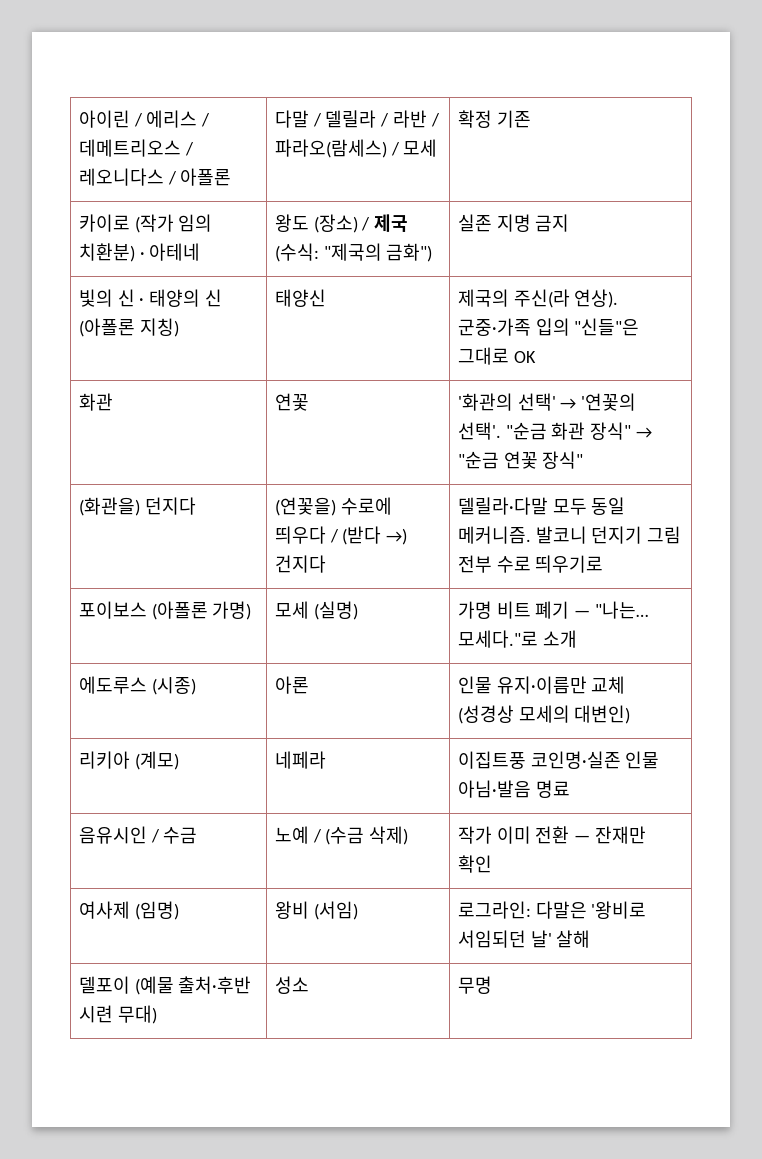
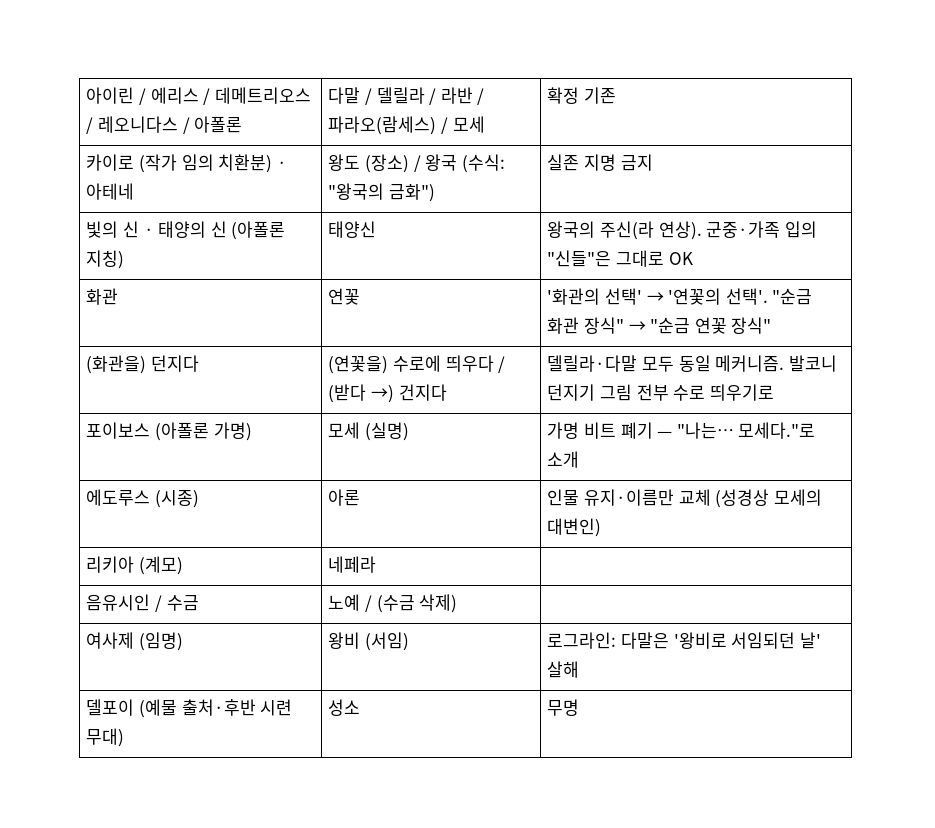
- 카이로 (작가 임의 치환분) · 아테네 | 왕도 (장소) / 제국 (수식: "제국의 금화") | 실존 지명 금지
+ 카이로 (작가 임의 치환분) · 아테네 | 왕도 (장소) / 왕국 (수식: "왕국의 금화") | 실존 지명 금지
- 빛의 신 · 태양의 신 (아폴론 지칭) | 태양신 | 제국의 주신(라 연상). 군중·가족 입의 "신들"은 그대로 OK
+ 빛의 신 · 태양의 신 (아폴론 지칭) | 태양신 | 왕국의 주신(라 연상). 군중·가족 입의 "신들"은 그대로 OK
- 리키아 (계모) | 네페라 | 이집트풍 코인명·실존 인물 아님·발음 명료
+ 리키아 (계모) | 네페라 |
- 음유시인 / 수금 | 노예 / (수금 삭제) | 작가 이미 전환 — 잔재만 확인
+ 음유시인 / 수금 | 노예 / (수금 삭제) |

